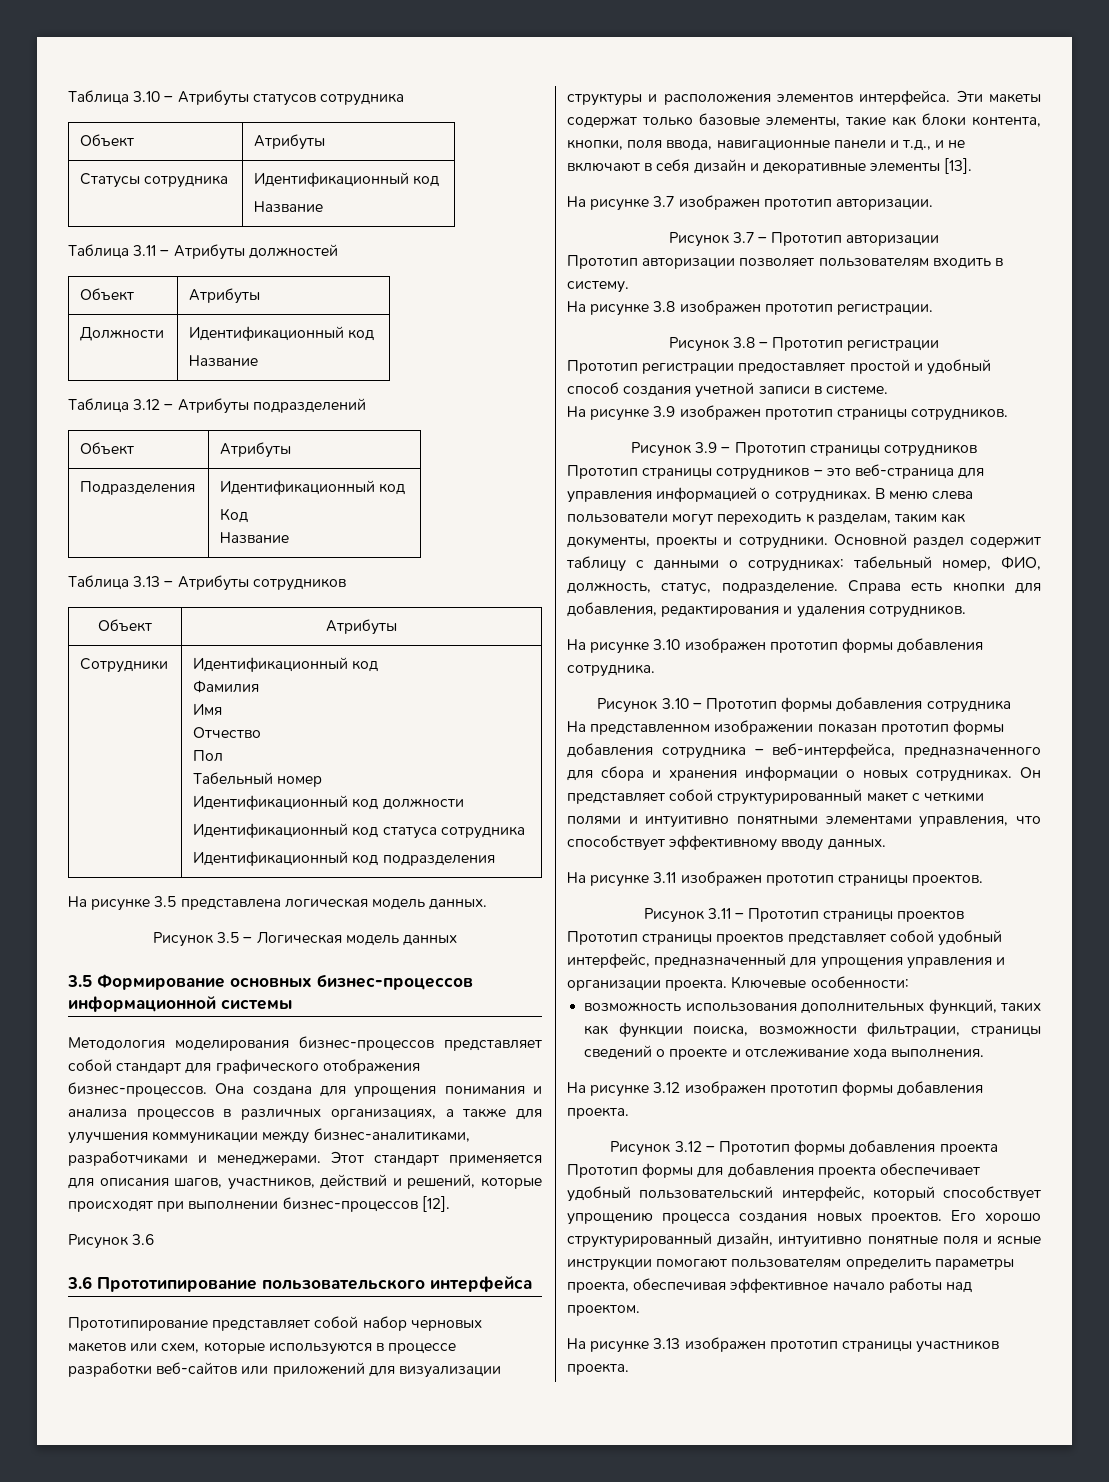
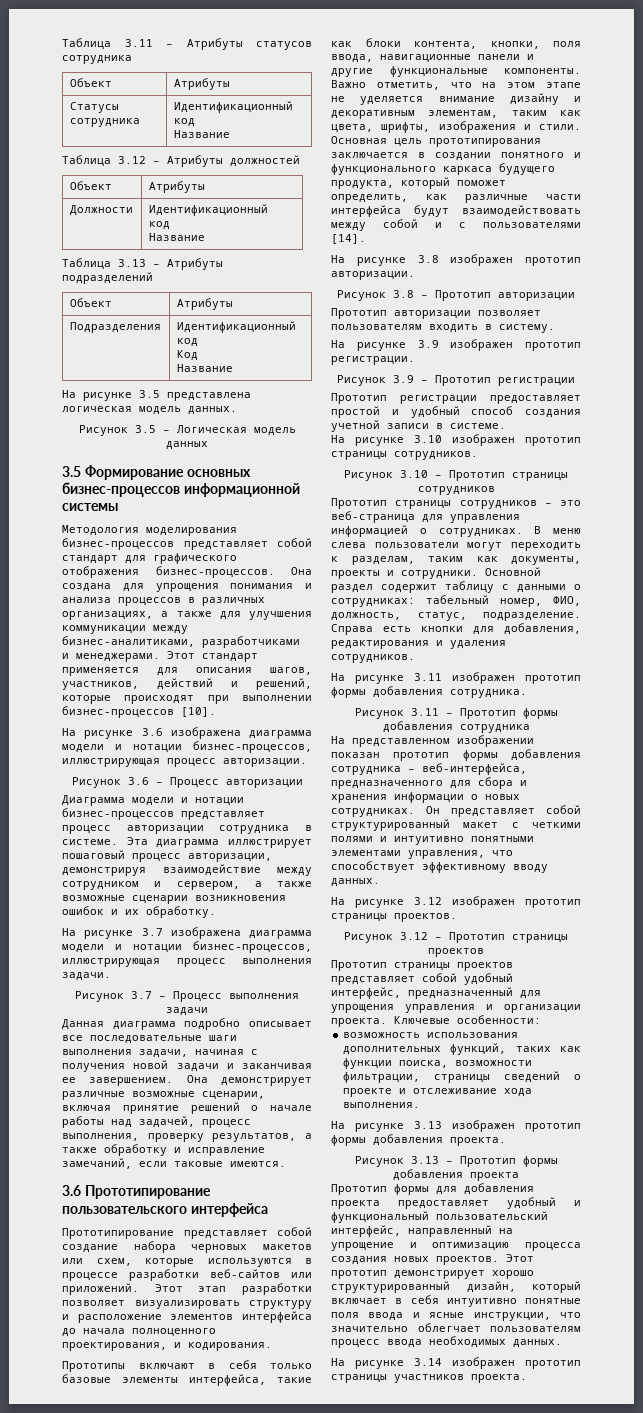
- Таблица 3.10 – Атрибуты статусов сотрудника
+ Таблица 3.11 – Атрибуты статусов сотрудника
- Таблица 3.11 – Атрибуты должностей
+ Таблица 3.12 – Атрибуты должностей
- Таблица 3.12 – Атрибуты подразделений
+ Таблица 3.13 – Атрибуты подразделений
- Таблица 3.13 – Атрибуты сотрудников
- Объект | Атрибуты
- Сотрудники | Идентификационный код
- Фамилия
- Имя
- Отчество
- Пол
- Табельный номер
- Идентификационный код должности
- Идентификационный код статуса сотрудника
- Идентификационный код подразделения
- Этот стандарт применяется для описания шагов, участников, действий и решений, которые происходят при выполнении бизнес-процессов [12].
- Рисунок 3.6
+ Этот стандарт применяется для описания шагов, участников, действий и решений, которые происходят при выполнении бизнес-процессов [10].
+ На рисунке 3.6 изображена диаграмма модели и нотации бизнес-процессов, иллюстрирующая процесс авторизации.
+ Рисунок 3.6 – Процесс авторизации
+ Диаграмма модели и нотации бизнес-процессов представляет процесс авторизации сотрудника в системе. Эта диаграмма иллюстрирует пошаговый процесс авторизации, демонстрируя взаимодействие между сотрудником и сервером, а также возможные сценарии возникновения ошибок и их обработку.
+ На рисунке 3.7 изображена диаграмма модели и нотации бизнес-процессов, иллюстрирующая процесс выполнения задачи.
+ Рисунок 3.7 – Процесс выполнения задачи
+ Данная диаграмма подробно описывает все последовательные шаги выполнения задачи, начиная с получения новой задачи и заканчивая ее завершением. Она демонстрирует различные возможные сценарии, включая принятие решений о начале работы над задачей, процесс выполнения, проверку результатов, а также обработку и исправление замечаний, если таковые имеются.
- Прототипирование представляет собой набор черновых макетов или схем, которые используются в процессе разработки веб-сайтов или приложений для визуализации структуры и расположения элементов интерфейса. Эти макеты содержат только базовые элементы, такие как блоки контента, кнопки, поля ввода, навигационные панели и т.д., и не включают в себя дизайн и декоративные элементы [13].
- На рисунке 3.7 изображен прототип авторизации.
+ Прототипирование представляет собой создание набора черновых макетов или схем, которые используются в процессе разработки веб-сайтов или приложений. Этот этап разработки позволяет визуализировать структуру и расположение элементов интерфейса до начала полноценного проектирования, и кодирования.
+ Прототипы включают в себя только базовые элементы интерфейса, такие как блоки контента, кнопки, поля ввода, навигационные панели и другие функциональные компоненты. Важно отметить, что на этом этапе не уделяется внимание дизайну и декоративным элементам, таким как цвета, шрифты, изображения и стили. Основная цель прототипирования заключается в создании понятного и функционального каркаса будущего продукта, который поможет определить, как различные части интерфейса будут взаимодействовать между собой и с пользователями [14].
+ На рисунке 3.8 изображен прототип авторизации.
- Рисунок 3.7 – Прототип авторизации
+ Рисунок 3.8 – Прототип авторизации
- На рисунке 3.8 изображен прототип регистрации.
+ На рисунке 3.9 изображен прототип регистрации.
- Рисунок 3.8 – Прототип регистрации
+ Рисунок 3.9 – Прототип регистрации
- На рисунке 3.9 изображен прототип страницы сотрудников.
+ На рисунке 3.10 изображен прототип страницы сотрудников.
- Рисунок 3.9 – Прототип страницы сотрудников
+ Рисунок 3.10 – Прототип страницы сотрудников
- На рисунке 3.10 изображен прототип формы добавления сотрудника.
+ На рисунке 3.11 изображен прототип формы добавления сотрудника.
- Рисунок 3.10 – Прототип формы добавления сотрудника
+ Рисунок 3.11 – Прототип формы добавления сотрудника
- На рисунке 3.11 изображен прототип страницы проектов.
+ На рисунке 3.12 изображен прототип страницы проектов.
- Рисунок 3.11 – Прототип страницы проектов
+ Рисунок 3.12 – Прототип страницы проектов
- На рисунке 3.12 изображен прототип формы добавления проекта.
+ На рисунке 3.13 изображен прототип формы добавления проекта.
- Рисунок 3.12 – Прототип формы добавления проекта
+ Рисунок 3.13 – Прототип формы добавления проекта
- Прототип формы для добавления проекта обеспечивает удобный пользовательский интерфейс, который способствует упрощению процесса создания новых проектов. Его хорошо структурированный дизайн, интуитивно понятные поля и ясные инструкции помогают пользователям определить параметры проекта, обеспечивая эффективное начало работы над проектом.
- На рисунке 3.13 изображен прототип страницы участников проекта.
+ Прототип формы для добавления проекта предоставляет удобный и функциональный пользовательский интерфейс, направленный на упрощение и оптимизацию процесса создания новых проектов. Этот прототип демонстрирует хорошо структурированный дизайн, который включает в себя интуитивно понятные поля ввода и ясные инструкции, что значительно облегчает пользователям процесс ввода необходимых данных.
+ На рисунке 3.14 изображен прототип страницы участников проекта.

